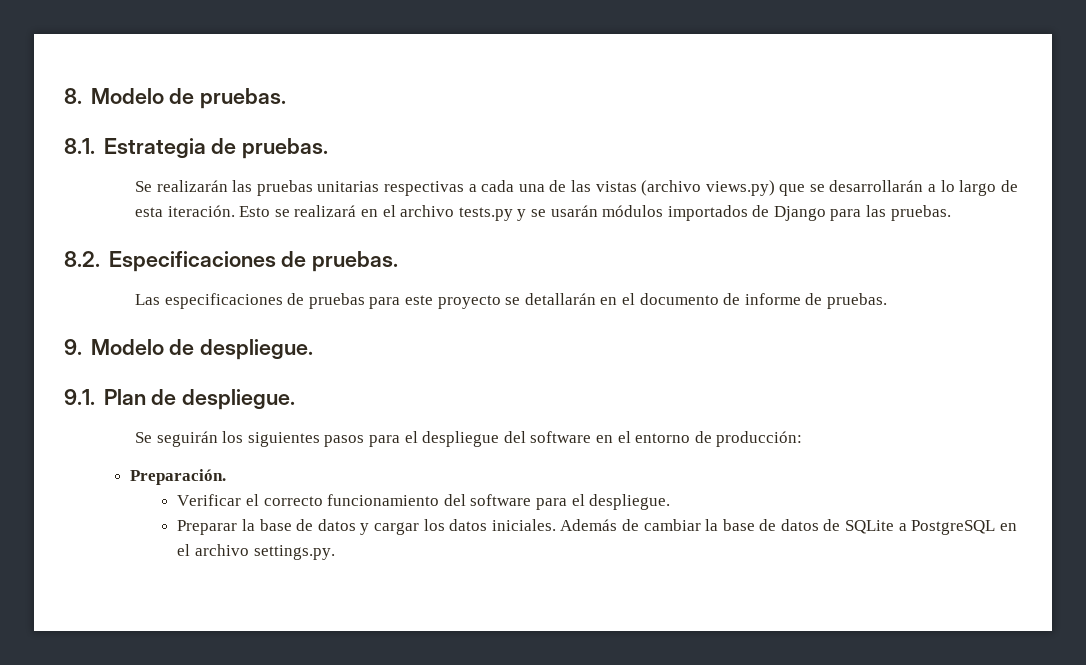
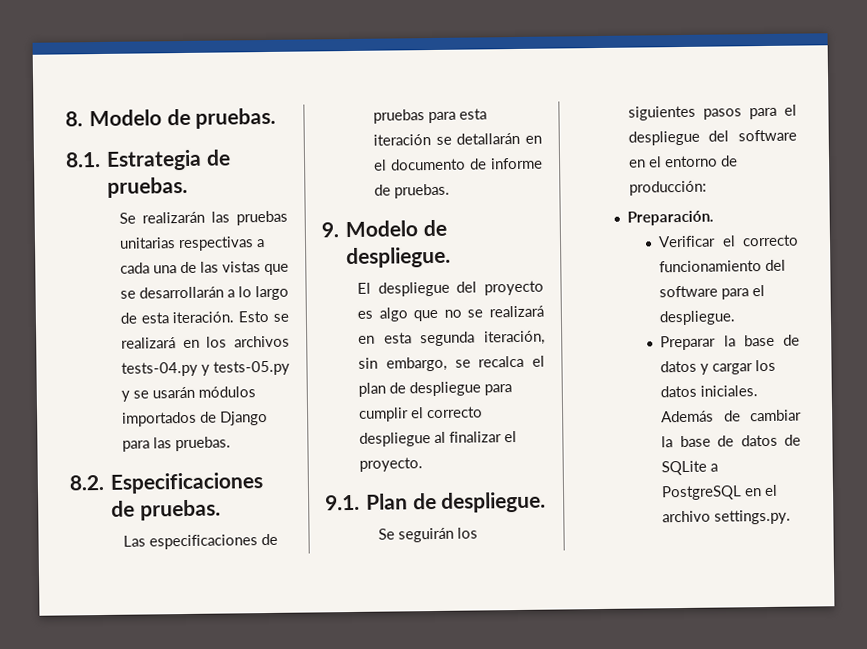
- Se realizarán las pruebas unitarias respectivas a cada una de las vistas (archivo views.py) que se desarrollarán a lo largo de esta iteración.
+ Se realizarán las pruebas unitarias respectivas a cada una de las vistas que se desarrollarán a lo largo de esta iteración.
- Esto se realizará en el archivo tests.py y se usarán módulos importados de Django para las pruebas.
+ Esto se realizará en los archivos tests-04.py y tests-05.py y se usarán módulos importados de Django para las pruebas.
- Las especificaciones de pruebas para este proyecto se detallarán en el documento de informe de pruebas.
+ Las especificaciones de pruebas para esta iteración se detallarán en el documento de informe de pruebas.
+ El despliegue del proyecto es algo que no se realizará en esta segunda iteración, sin embargo, se recalca el plan de despliegue para cumplir el correcto despliegue al finalizar el proyecto.

